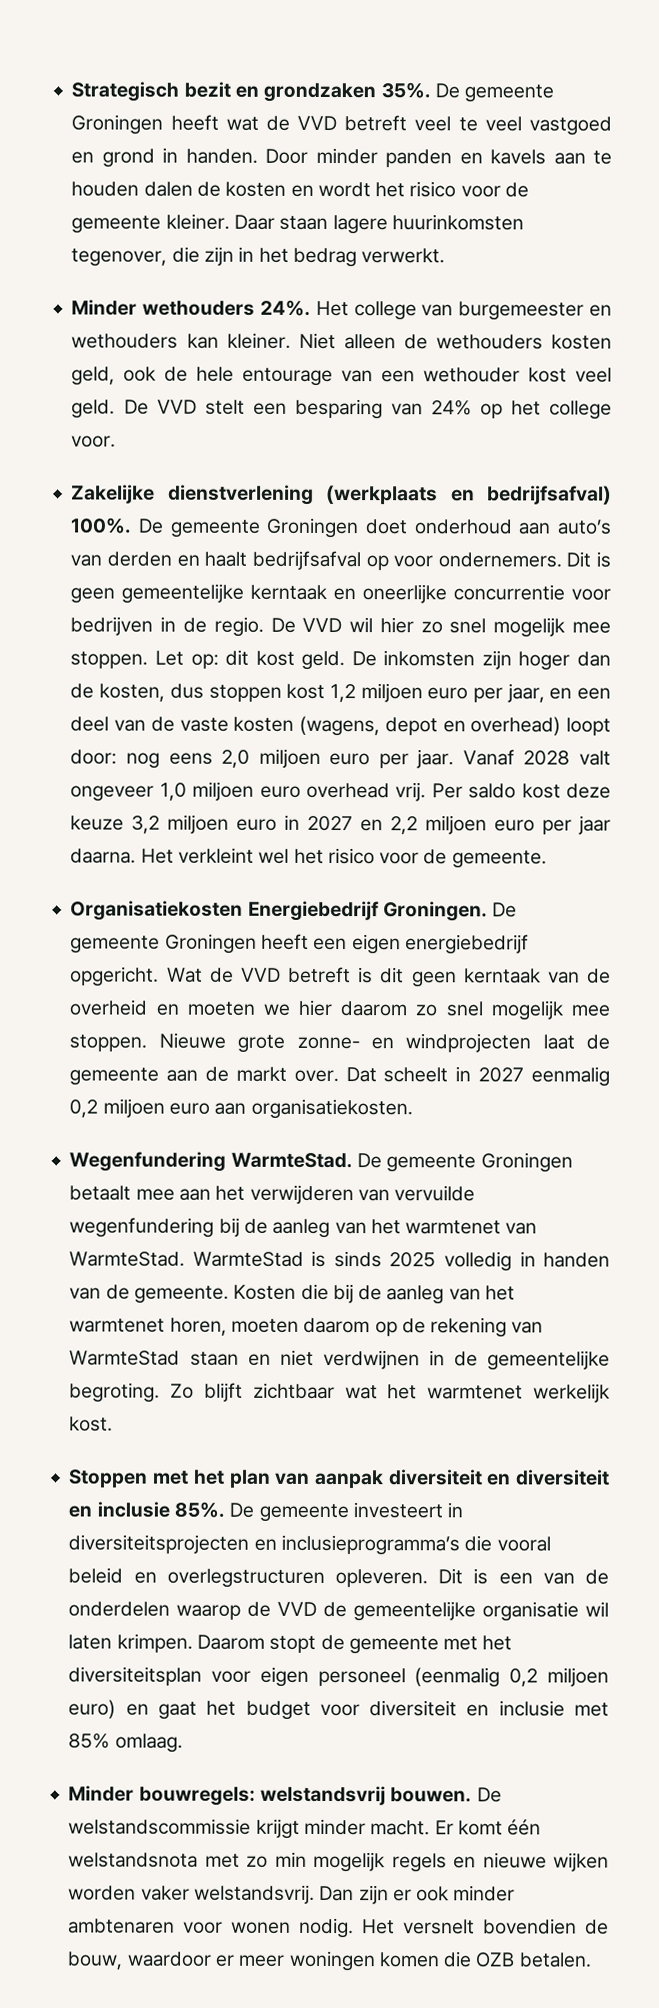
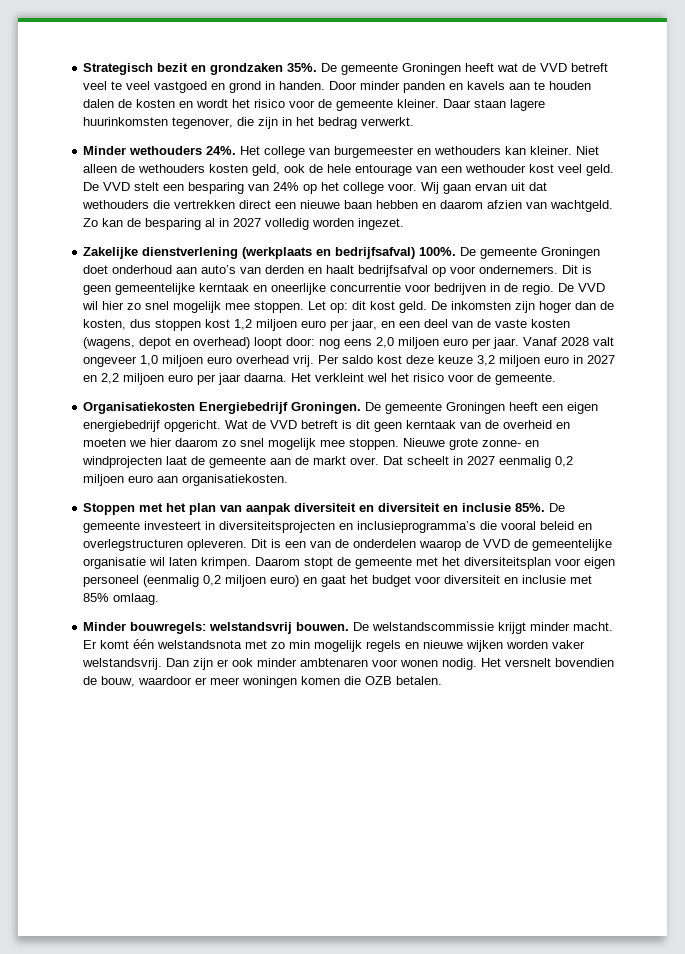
+ Wij gaan ervan uit dat wethouders die vertrekken direct een nieuwe baan hebben en daarom afzien van wachtgeld. Zo kan de besparing al in 2027 volledig worden ingezet.
- Wegenfundering WarmteStad. De gemeente Groningen betaalt mee aan het verwijderen van vervuilde wegenfundering bij de aanleg van het warmtenet van WarmteStad. WarmteStad is sinds 2025 volledig in handen van de gemeente. Kosten die bij de aanleg van het warmtenet horen, moeten daarom op de rekening van WarmteStad staan en niet verdwijnen in de gemeentelijke begroting. Zo blijft zichtbaar wat het warmtenet werkelijk kost.

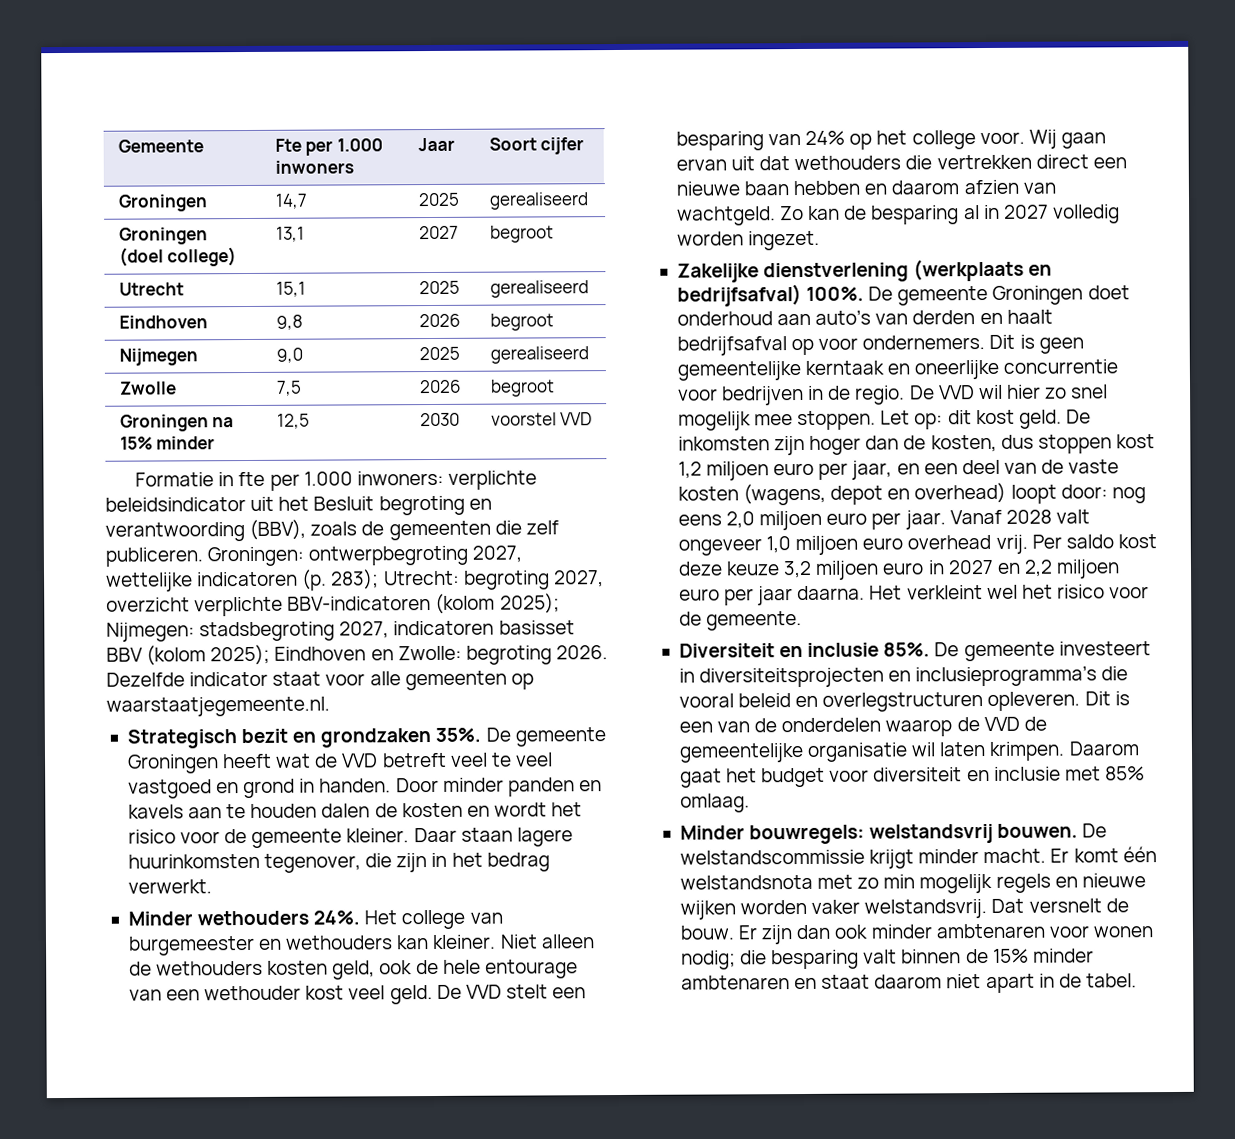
+ Gemeente | Fte per 1.000 inwoners | Jaar | Soort cijfer
+ Groningen | 14,7 | 2025 | gerealiseerd
+ Groningen (doel college) | 13,1 | 2027 | begroot
+ Utrecht | 15,1 | 2025 | gerealiseerd
+ Eindhoven | 9,8 | 2026 | begroot
+ Nijmegen | 9,0 | 2025 | gerealiseerd
+ Zwolle | 7,5 | 2026 | begroot
+ Groningen na 15% minder | 12,5 | 2030 | voorstel VVD
+ Formatie in fte per 1.000 inwoners: verplichte beleidsindicator uit het Besluit begroting en verantwoording (BBV), zoals de gemeenten die zelf publiceren. Groningen: ontwerpbegroting 2027, wettelijke indicatoren (p. 283); Utrecht: begroting 2027, overzicht verplichte BBV-indicatoren (kolom 2025); Nijmegen: stadsbegroting 2027, indicatoren basisset BBV (kolom 2025); Eindhoven en Zwolle: begroting 2026. Dezelfde indicator staat voor alle gemeenten op waarstaatjegemeente.nl.
- Organisatiekosten Energiebedrijf Groningen. De gemeente Groningen heeft een eigen energiebedrijf opgericht. Wat de VVD betreft is dit geen kerntaak van de overheid en moeten we hier daarom zo snel mogelijk mee stoppen. Nieuwe grote zonne- en windprojecten laat de gemeente aan de markt over. Dat scheelt in 2027 eenmalig 0,2 miljoen euro aan organisatiekosten.
- Stoppen met het plan van aanpak diversiteit en diversiteit en inclusie 85%.
+ Diversiteit en inclusie 85%.
- Daarom stopt de gemeente met het diversiteitsplan voor eigen personeel (eenmalig 0,2 miljoen euro) en gaat het budget voor diversiteit en inclusie met 85% omlaag.
+ Daarom gaat het budget voor diversiteit en inclusie met 85% omlaag.
- Dan zijn er ook minder ambtenaren voor wonen nodig. Het versnelt bovendien de bouw, waardoor er meer woningen komen die OZB betalen.
+ Dat versnelt de bouw. Er zijn dan ook minder ambtenaren voor wonen nodig; die besparing valt binnen de 15% minder ambtenaren en staat daarom niet apart in de tabel.

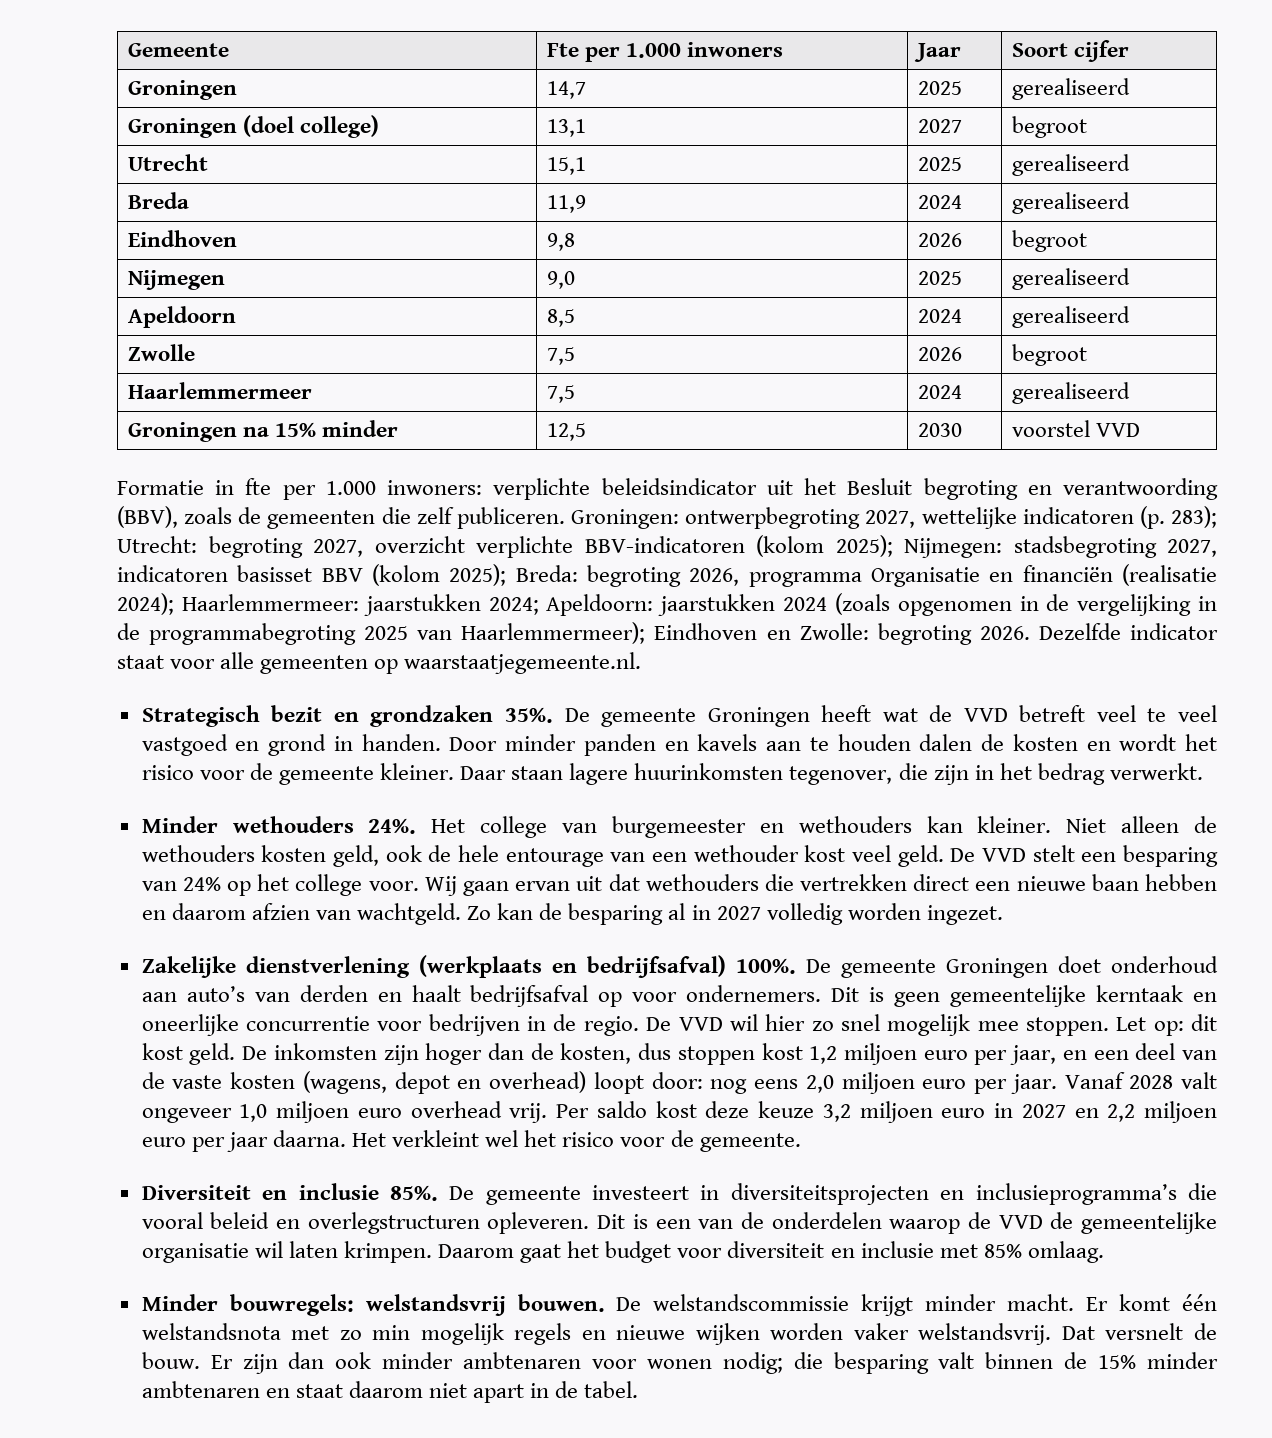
+ Breda | 11,9 | 2024 | gerealiseerd
+ Apeldoorn | 8,5 | 2024 | gerealiseerd
+ Haarlemmermeer | 7,5 | 2024 | gerealiseerd
- Groningen: ontwerpbegroting 2027, wettelijke indicatoren (p. 283); Utrecht: begroting 2027, overzicht verplichte BBV-indicatoren (kolom 2025); Nijmegen: stadsbegroting 2027, indicatoren basisset BBV (kolom 2025); Eindhoven en Zwolle: begroting 2026.
+ Groningen: ontwerpbegroting 2027, wettelijke indicatoren (p. 283); Utrecht: begroting 2027, overzicht verplichte BBV-indicatoren (kolom 2025); Nijmegen: stadsbegroting 2027, indicatoren basisset BBV (kolom 2025); Breda: begroting 2026, programma Organisatie en financiën (realisatie 2024); Haarlemmermeer: jaarstukken 2024; Apeldoorn: jaarstukken 2024 (zoals opgenomen in de vergelijking in de programmabegroting 2025 van Haarlemmermeer); Eindhoven en Zwolle: begroting 2026.

